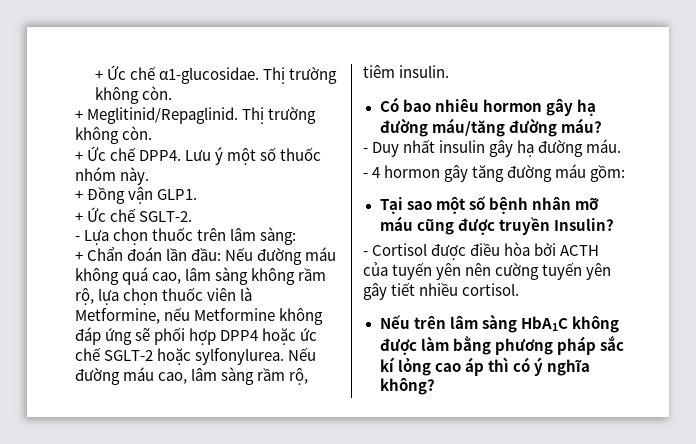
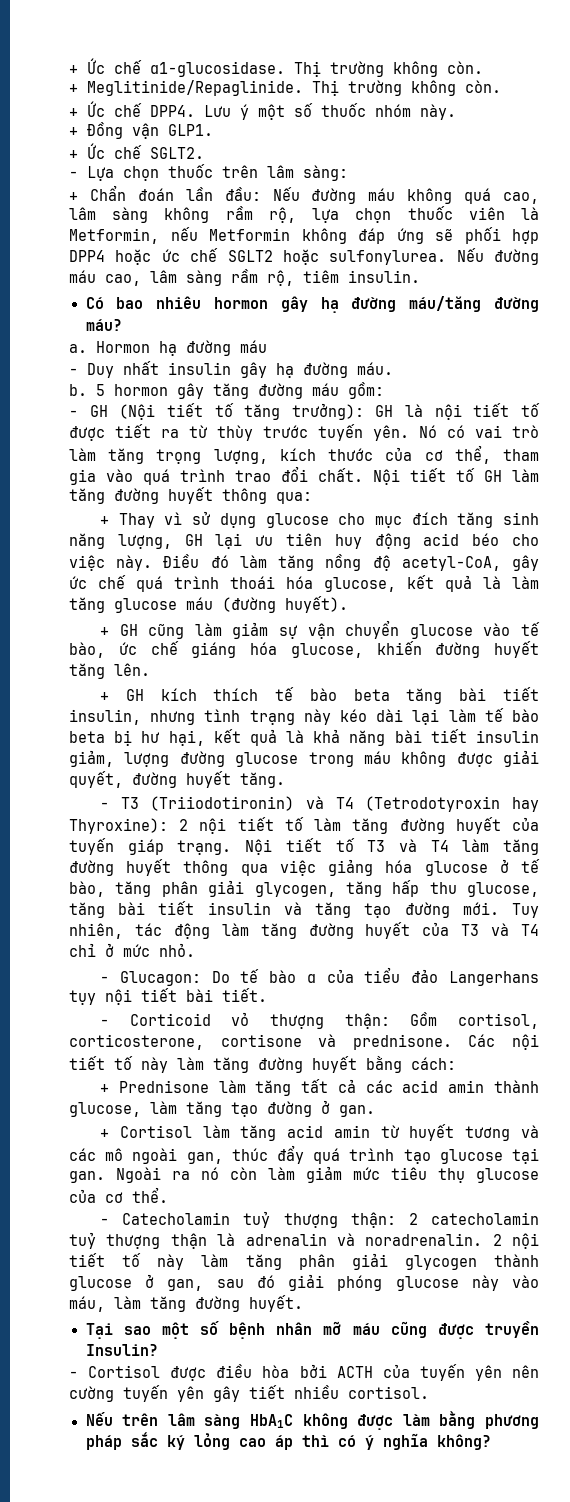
- + Ức chế α1-glucosidae. Thị trường không còn.
- + Meglitinid/Repaglinid.
+ + Ức chế α1-glucosidase. Thị trường không còn.
+ + Meglitinide/Repaglinide.
- + Ức chế SGLT-2.
+ + Ức chế SGLT2.
- + Chẩn đoán lần đầu: Nếu đường máu không quá cao, lâm sàng không rầm rộ, lựa chọn thuốc viên là Metformine, nếu Metformine không đáp ứng sẽ phối hợp DPP4 hoặc ức chế SGLT-2 hoặc sylfonylurea.
+ + Chẩn đoán lần đầu: Nếu đường máu không quá cao, lâm sàng không rầm rộ, lựa chọn thuốc viên là Metformin, nếu Metformin không đáp ứng sẽ phối hợp DPP4 hoặc ức chế SGLT2 hoặc sulfonylurea.
+ a. Hormon hạ đường máu
- - 4 hormon gây tăng đường máu gồm:
+ b. 5 hormon gây tăng đường máu gồm:
+ - GH (Nội tiết tố tăng trưởng): GH là nội tiết tố được tiết ra từ thùy trước tuyến yên. Nó có vai trò làm tăng trọng lượng, kích thước của cơ thể, tham gia vào quá trình trao đổi chất. Nội tiết tố GH làm tăng đường huyết thông qua:
+ + Thay vì sử dụng glucose cho mục đích tăng sinh năng lượng, GH lại ưu tiên huy động acid béo cho việc này. Điều đó làm tăng nồng độ acetyl-CoA, gây ức chế quá trình thoái hóa glucose, kết quả là làm tăng glucose máu (đường huyết).
+ + GH cũng làm giảm sự vận chuyển glucose vào tế bào, ức chế giáng hóa glucose, khiến đường huyết tăng lên.
+ + GH kích thích tế bào beta tăng bài tiết insulin, nhưng tình trạng này kéo dài lại làm tế bào beta bị hư hại, kết quả là khả năng bài tiết insulin giảm, lượng đường glucose trong máu không được giải quyết, đường huyết tăng.
+ - T3 (Triiodotironin) và T4 (Tetrodotyroxin hay Thyroxine): 2 nội tiết tố làm tăng đường huyết của tuyến giáp trạng. Nội tiết tố T3 và T4 làm tăng đường huyết thông qua việc giảng hóa glucose ở tế bào, tăng phân giải glycogen, tăng hấp thu glucose, tăng bài tiết insulin và tăng tạo đường mới. Tuy nhiên, tác động làm tăng đường huyết của T3 và T4 chỉ ở mức nhỏ.
+ - Glucagon: Do tế bào α của tiểu đảo Langerhans tụy nội tiết bài tiết.
+ - Corticoid vỏ thượng thận: Gồm cortisol, corticosterone, cortisone và prednisone. Các nội tiết tố này làm tăng đường huyết bằng cách:
+ + Prednisone làm tăng tất cả các acid amin thành glucose, làm tăng tạo đường ở gan.
+ + Cortisol làm tăng acid amin từ huyết tương và các mô ngoài gan, thúc đẩy quá trình tạo glucose tại gan. Ngoài ra nó còn làm giảm mức tiêu thụ glucose của cơ thể.
+ - Catecholamin tuỷ thượng thận: 2 catecholamin tuỷ thượng thận là adrenalin và noradrenalin. 2 nội tiết tố này làm tăng phân giải glycogen thành glucose ở gan, sau đó giải phóng glucose này vào máu, làm tăng đường huyết.
- Nếu trên lâm sàng HbA1C không được làm bằng phương pháp sắc kí lỏng cao áp thì có ý nghĩa không?
+ Nếu trên lâm sàng HbA1C không được làm bằng phương pháp sắc ký lỏng cao áp thì có ý nghĩa không?

